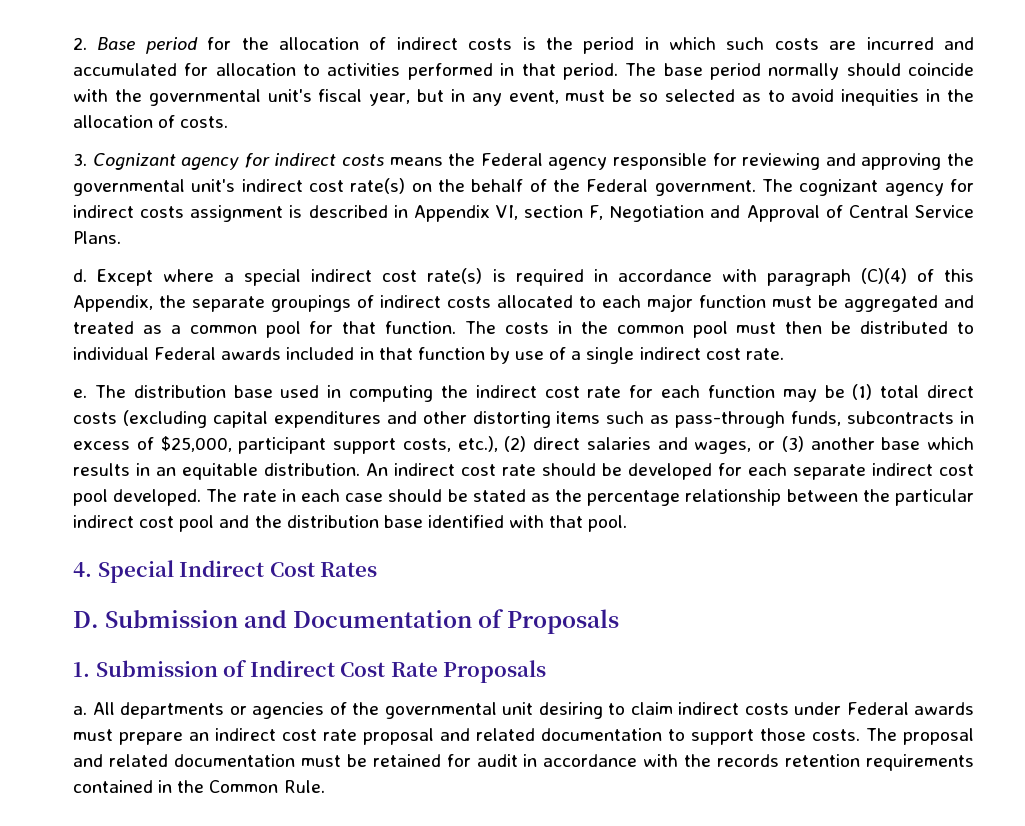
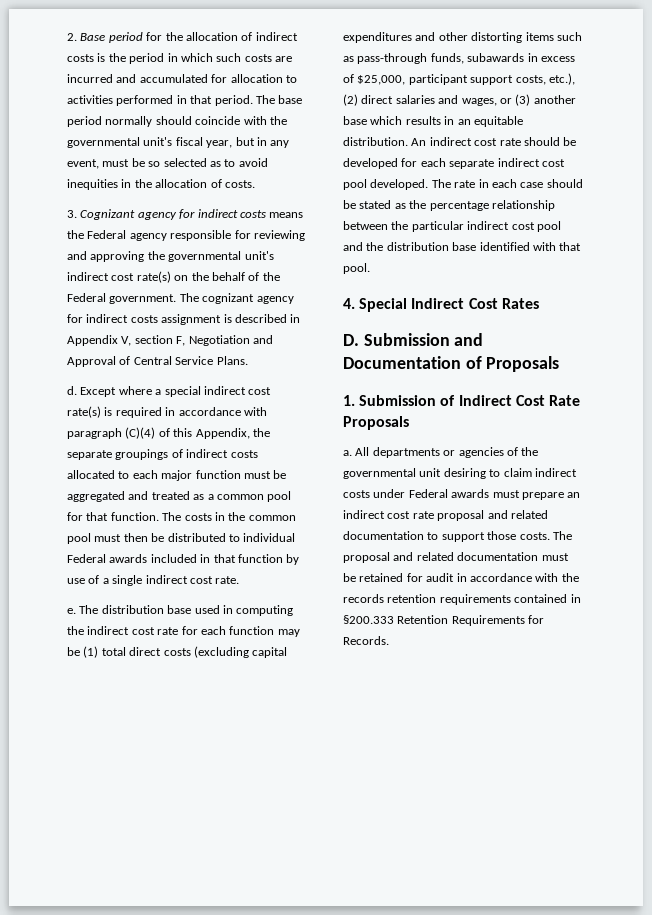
- The cognizant agency for indirect costs assignment is described in Appendix VI, section F, Negotiation and Approval of Central Service Plans.
+ The cognizant agency for indirect costs assignment is described in Appendix V, section F, Negotiation and Approval of Central Service Plans.
- The distribution base used in computing the indirect cost rate for each function may be (1) total direct costs (excluding capital expenditures and other distorting items such as pass-through funds, subcontracts in excess of $25,000, participant support costs, etc.), (2) direct salaries and wages, or (3) another base which results in an equitable distribution.
+ The distribution base used in computing the indirect cost rate for each function may be (1) total direct costs (excluding capital expenditures and other distorting items such as pass-through funds, subawards in excess of $25,000, participant support costs, etc.), (2) direct salaries and wages, or (3) another base which results in an equitable distribution.
- The proposal and related documentation must be retained for audit in accordance with the records retention requirements contained in the Common Rule.
+ The proposal and related documentation must be retained for audit in accordance with the records retention requirements contained in §200.333 Retention Requirements for Records.

